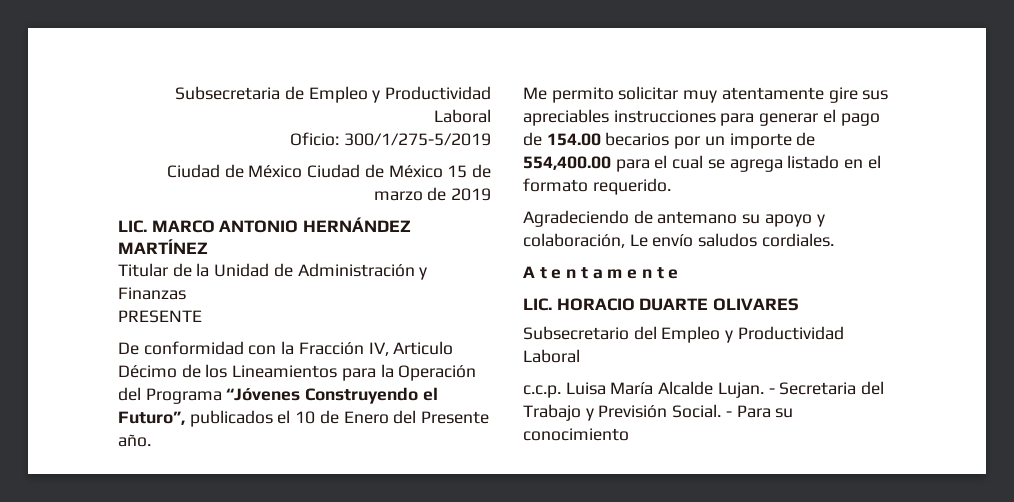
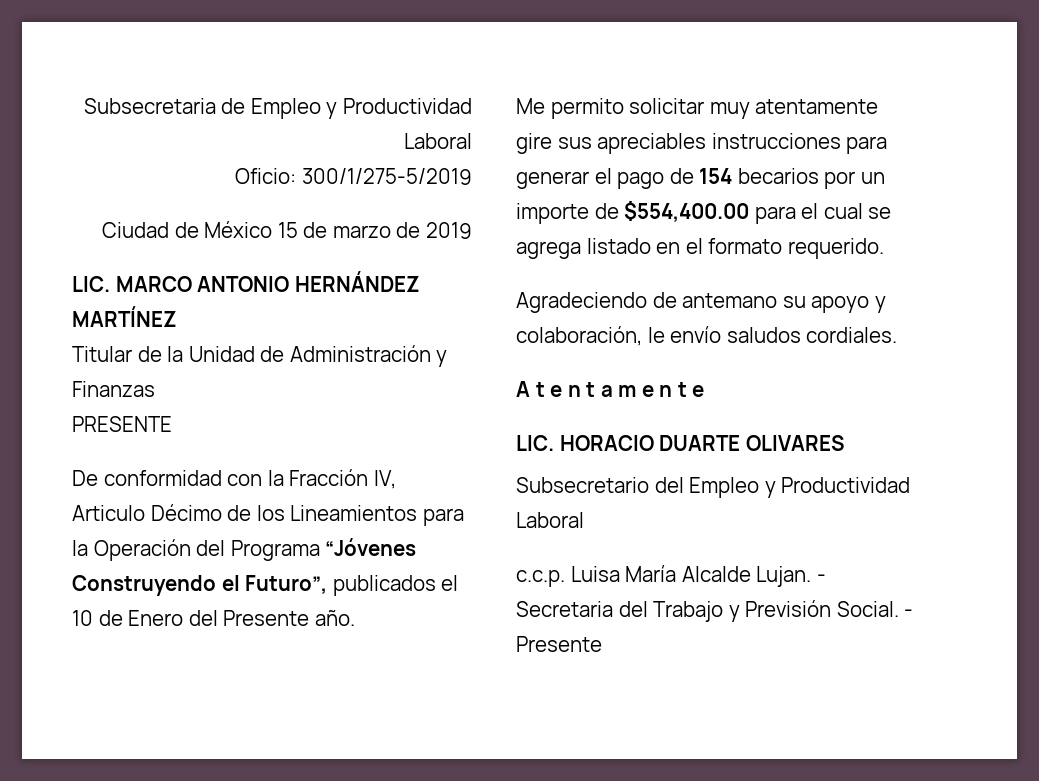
- Ciudad de México Ciudad de México 15 de marzo de 2019
+ Ciudad de México 15 de marzo de 2019
- Me permito solicitar muy atentamente gire sus apreciables instrucciones para generar el pago de 154.00 becarios por un importe de 554,400.00 para el cual se agrega listado en el formato requerido.
+ Me permito solicitar muy atentamente gire sus apreciables instrucciones para generar el pago de 154 becarios por un importe de $554,400.00 para el cual se agrega listado en el formato requerido.
- Agradeciendo de antemano su apoyo y colaboración, Le envío saludos cordiales.
+ Agradeciendo de antemano su apoyo y colaboración, le envío saludos cordiales.
- - Para su conocimiento
+ - Presente

